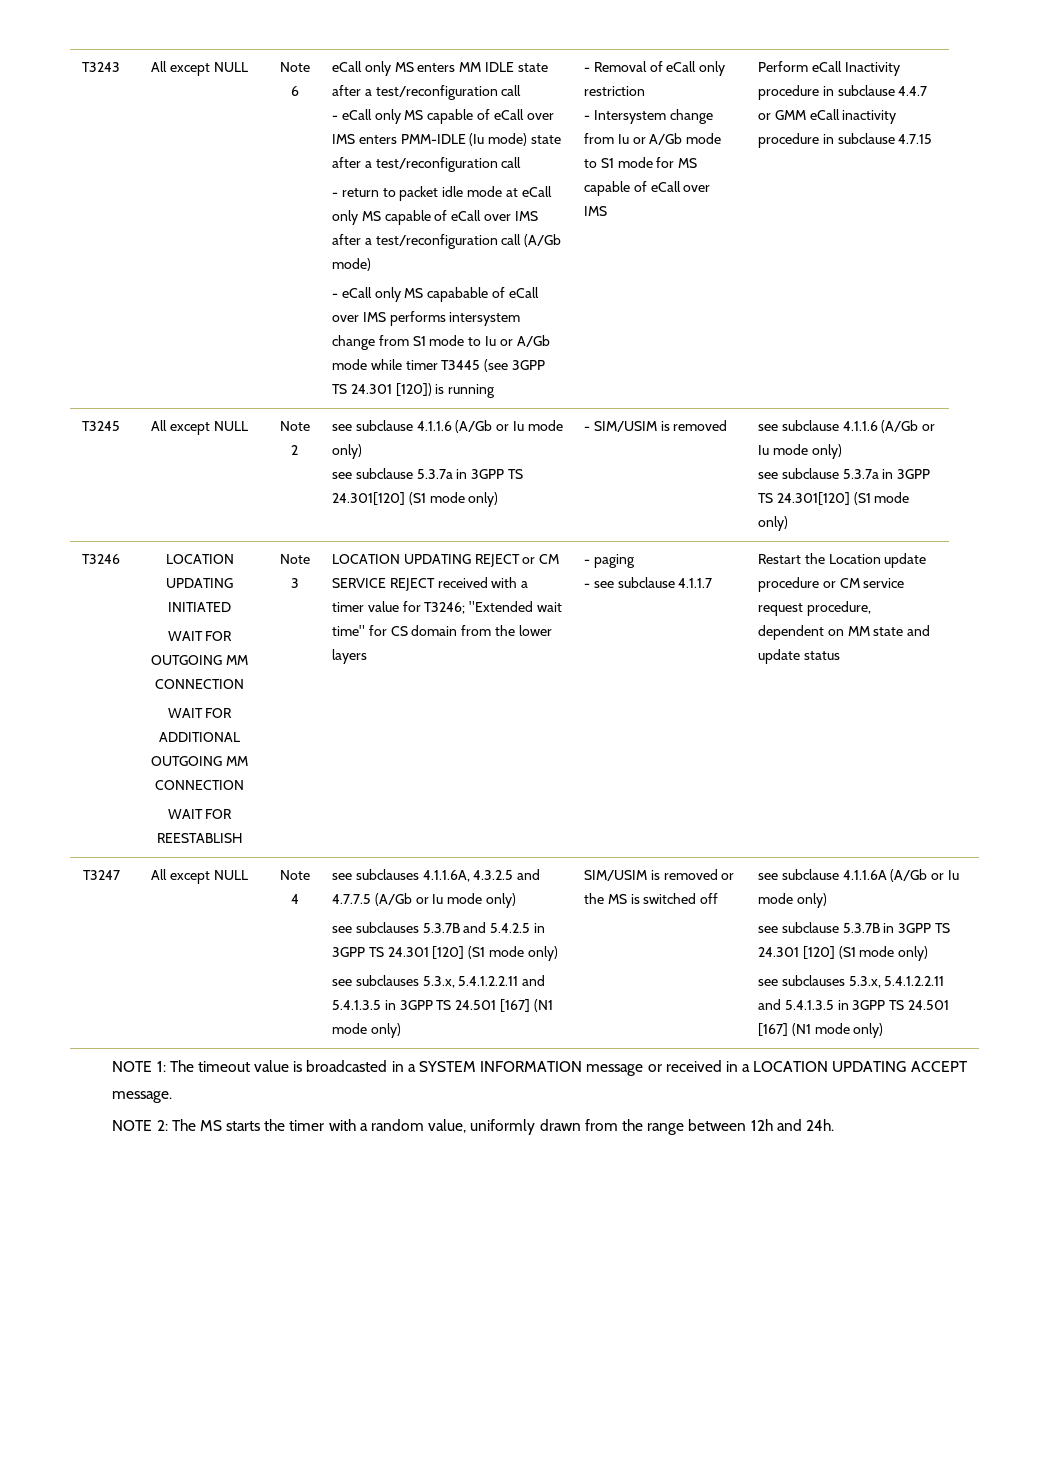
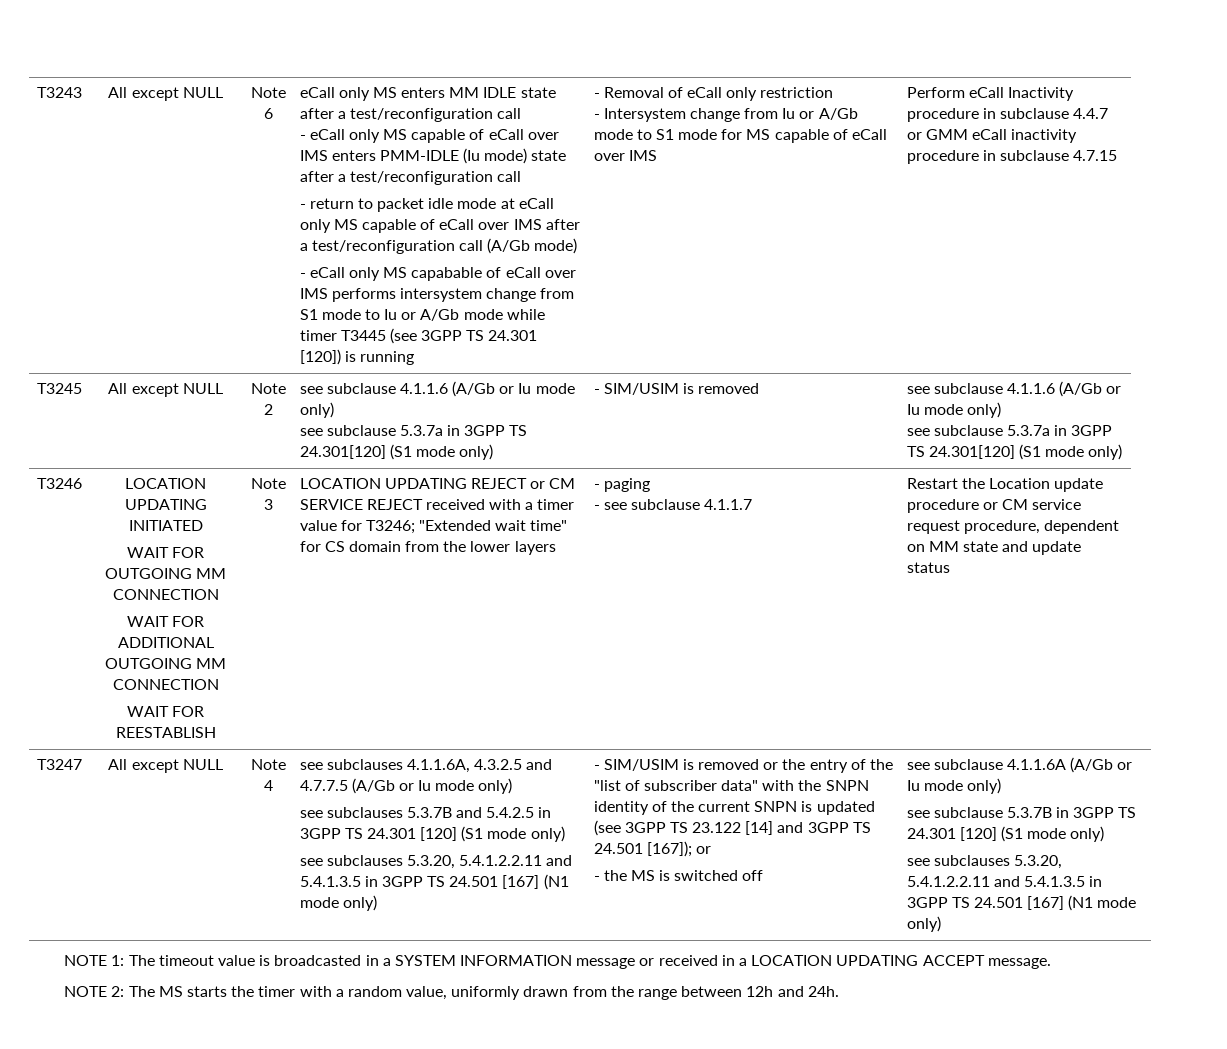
  see subclauses 5.3.7B and 5.4.2.5 in 3GPP TS 24.301 [120] (S1 mode only)
- see subclauses 5.3.x, 5.4.1.2.2.11 and 5.4.1.3.5 in 3GPP TS 24.501 [167] (N1 mode only)
+ see subclauses 5.3.20, 5.4.1.2.2.11 and 5.4.1.3.5 in 3GPP TS 24.501 [167] (N1 mode only)
- SIM/USIM is removed or the MS is switched off
+ - SIM/USIM is removed or the entry of the "list of subscriber data" with the SNPN identity of the current SNPN is updated (see 3GPP TS 23.122 [14] and 3GPP TS 24.501 [167]); or
+ - the MS is switched off
  see subclause 5.3.7B in 3GPP TS 24.301 [120] (S1 mode only)
- see subclauses 5.3.x, 5.4.1.2.2.11 and 5.4.1.3.5 in 3GPP TS 24.501 [167] (N1 mode only)
+ see subclauses 5.3.20, 5.4.1.2.2.11 and 5.4.1.3.5 in 3GPP TS 24.501 [167] (N1 mode only)

